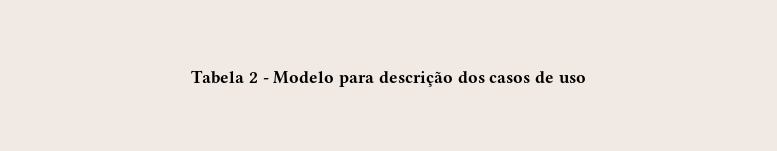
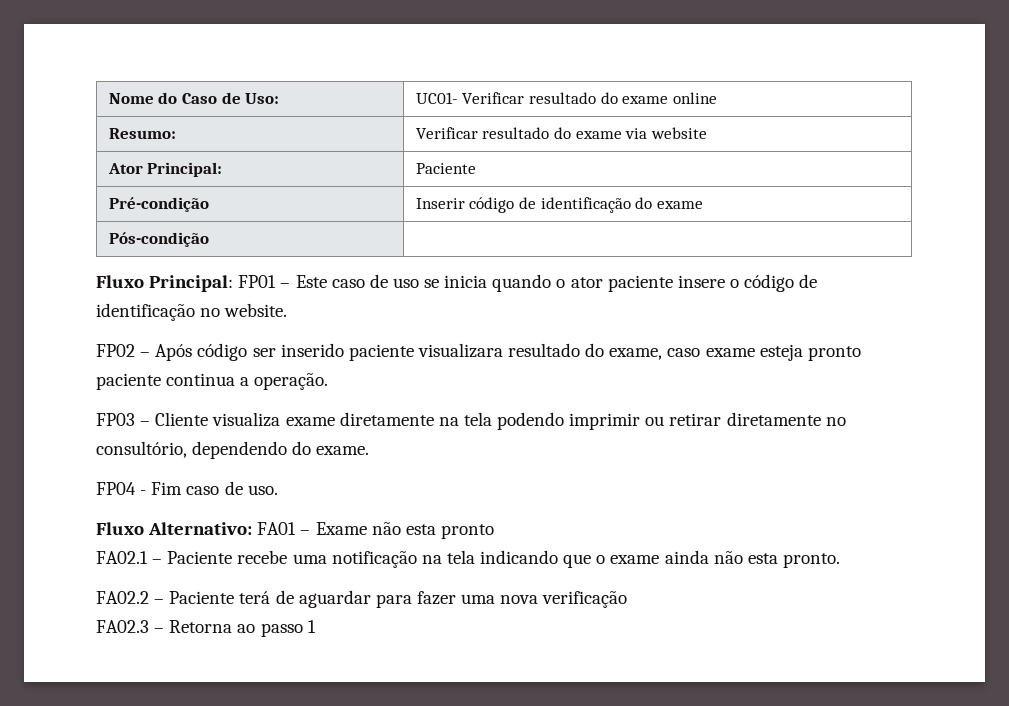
- Tabela 2 - Modelo para descrição dos casos de uso
+ Nome do Caso de Uso: | UC01- Verificar resultado do exame online
+ Resumo: | Verificar resultado do exame via website
+ Ator Principal: | Paciente
+ Pré-condição | Inserir código de identificação do exame
+ Pós-condição |
+ Fluxo Principal: FP01 – Este caso de uso se inicia quando o ator paciente insere o código de identificação no website.
+ FP02 – Após código ser inserido paciente visualizara resultado do exame, caso exame esteja pronto paciente continua a operação.
+ FP03 – Cliente visualiza exame diretamente na tela podendo imprimir ou retirar diretamente no consultório, dependendo do exame.
+ FP04 - Fim caso de uso.
+ Fluxo Alternativo: FA01 – Exame não esta pronto
+ FA02.1 – Paciente recebe uma notificação na tela indicando que o exame ainda não esta pronto.
+ FA02.2 – Paciente terá de aguardar para fazer uma nova verificação
+ FA02.3 – Retorna ao passo 1

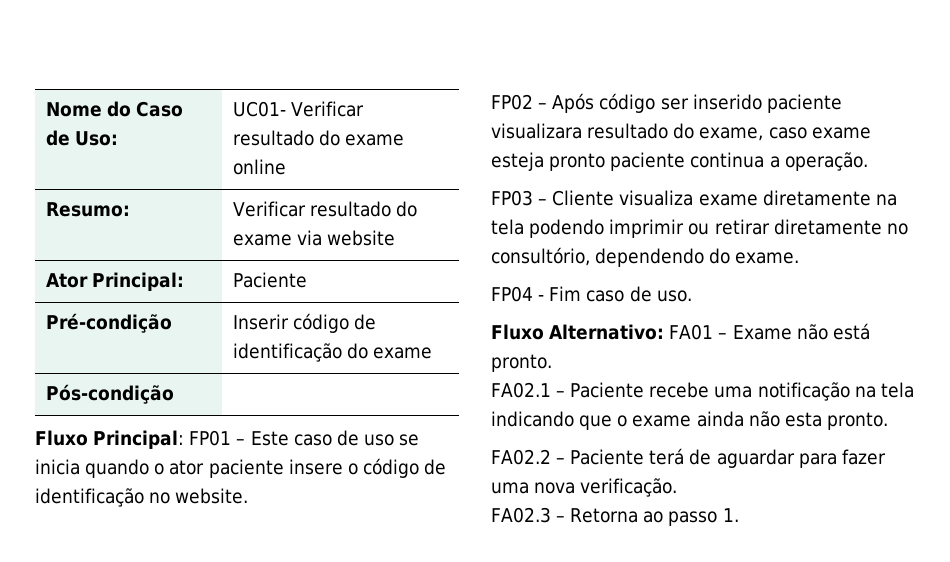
- Fluxo Alternativo: FA01 – Exame não esta pronto
+ Fluxo Alternativo: FA01 – Exame não está pronto.
- FA02.2 – Paciente terá de aguardar para fazer uma nova verificação
+ FA02.2 – Paciente terá de aguardar para fazer uma nova verificação.
- FA02.3 – Retorna ao passo 1
+ FA02.3 – Retorna ao passo 1.

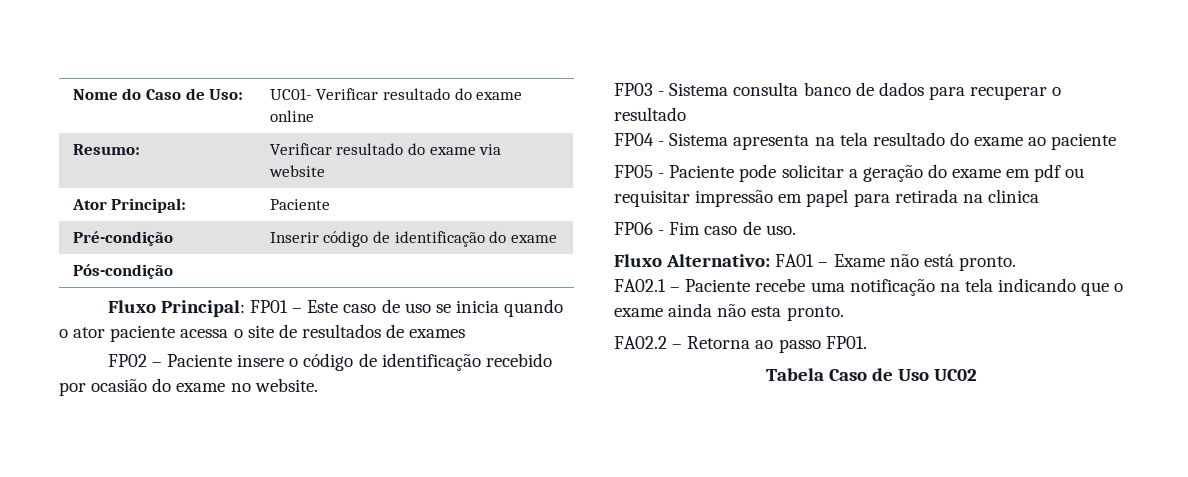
- Fluxo Principal: FP01 – Este caso de uso se inicia quando o ator paciente insere o código de identificação no website.
- FP02 – Após código ser inserido paciente visualizara resultado do exame, caso exame esteja pronto paciente continua a operação.
- FP03 – Cliente visualiza exame diretamente na tela podendo imprimir ou retirar diretamente no consultório, dependendo do exame.
- FP04 - Fim caso de uso.
+ Fluxo Principal: FP01 – Este caso de uso se inicia quando o ator paciente acessa o site de resultados de exames
+ FP02 – Paciente insere o código de identificação recebido por ocasião do exame no website.
+ FP03 - Sistema consulta banco de dados para recuperar o resultado
+ FP04 - Sistema apresenta na tela resultado do exame ao paciente
+ FP05 - Paciente pode solicitar a geração do exame em pdf ou requisitar impressão em papel para retirada na clinica
+ FP06 - Fim caso de uso.
- FA02.2 – Paciente terá de aguardar para fazer uma nova verificação.
- FA02.3 – Retorna ao passo 1.
+ FA02.2 – Retorna ao passo FP01.
+ Tabela Caso de Uso UC02

